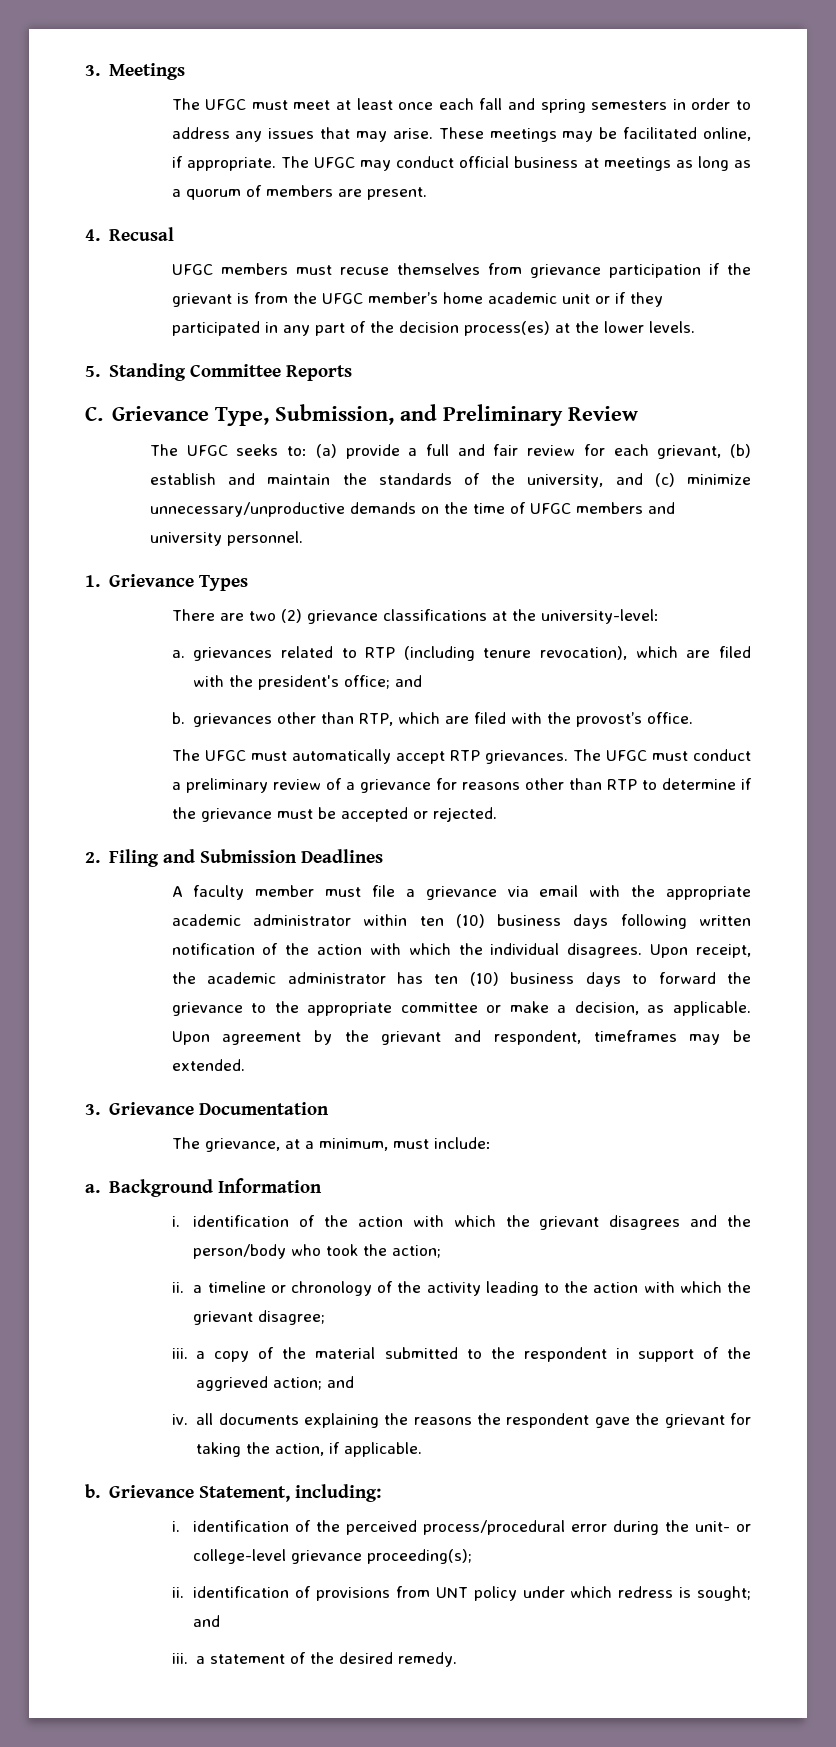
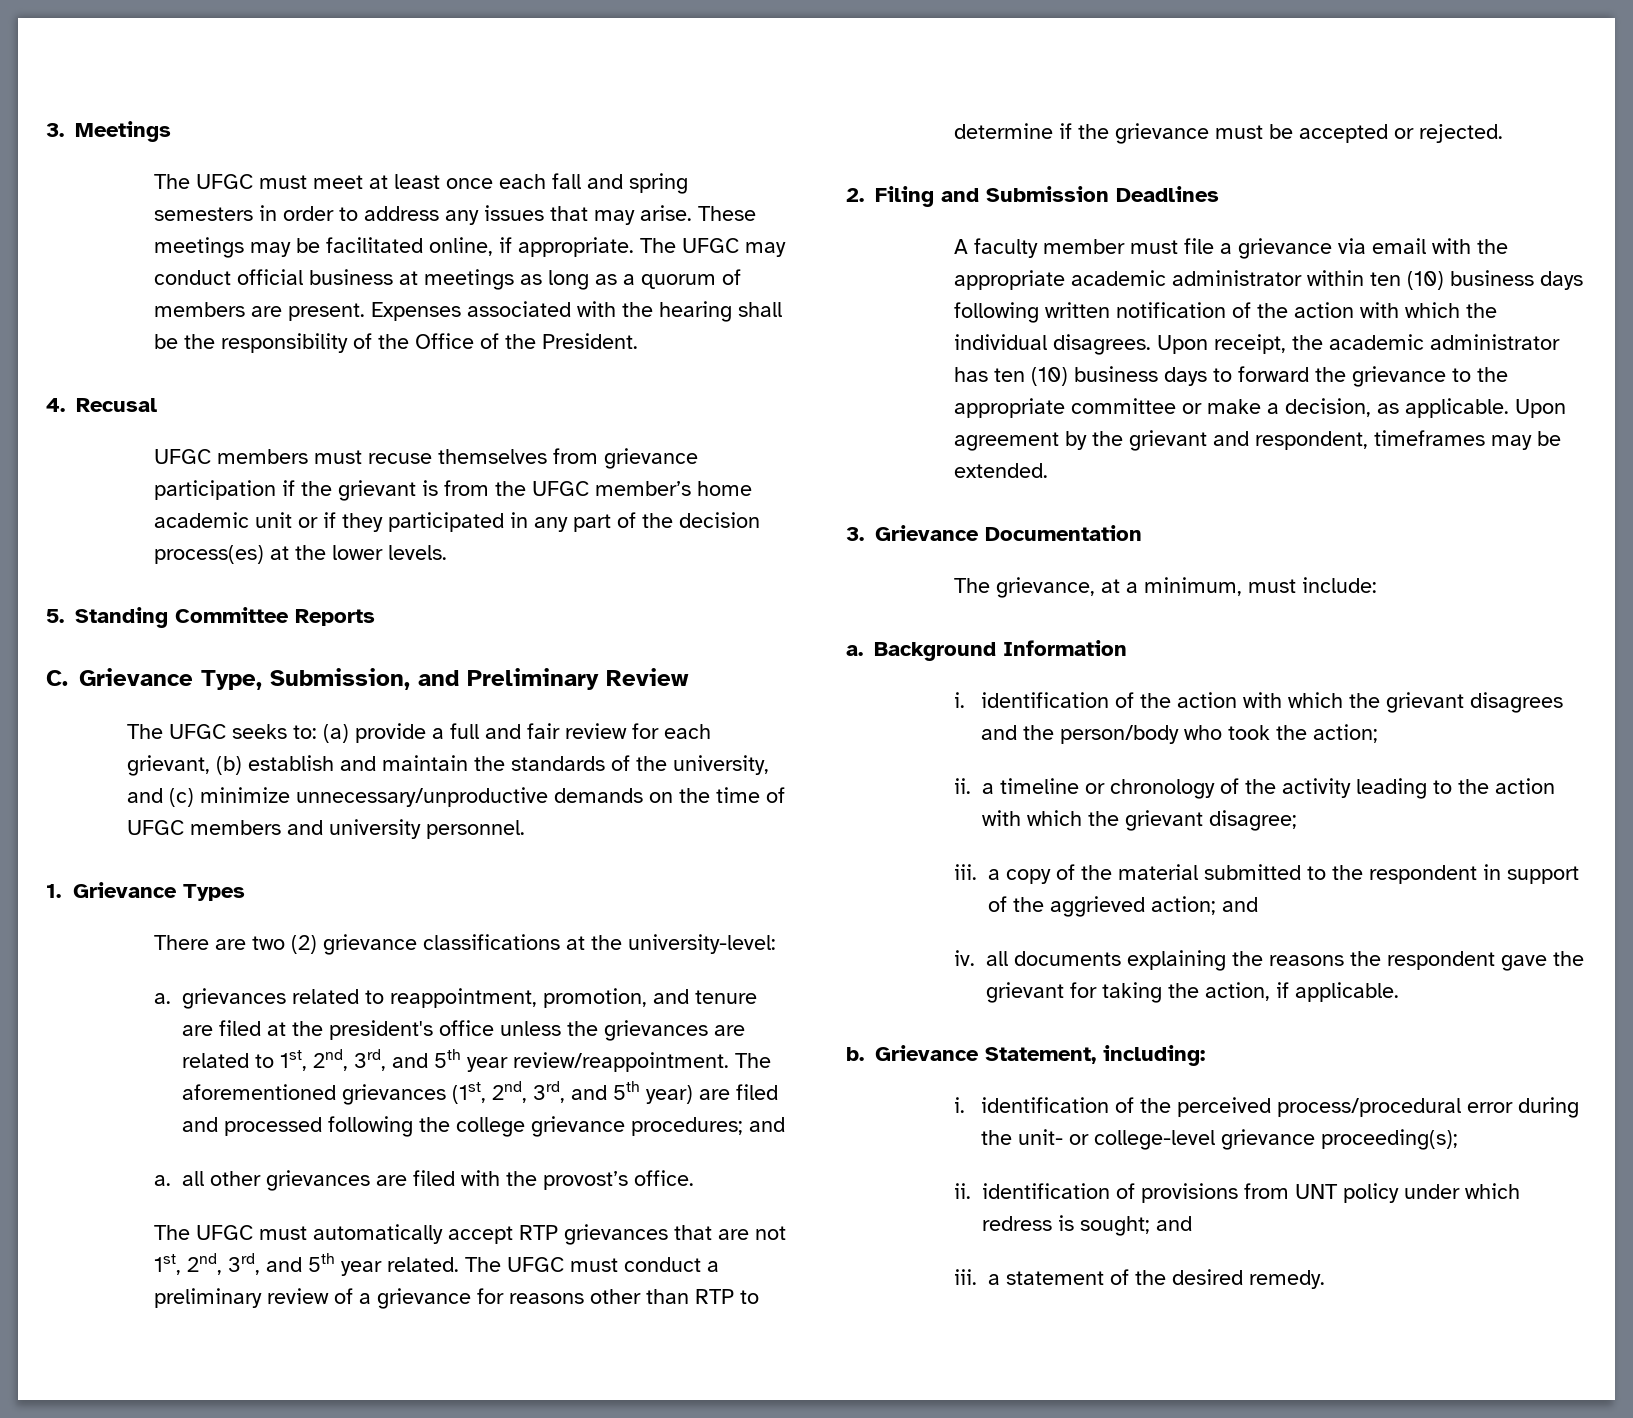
+ Expenses associated with the hearing shall be the responsibility of the Office of the President.
- a. grievances related to RTP (including tenure revocation), which are filed with the president's office; and
- b. grievances other than RTP, which are filed with the provost’s office.
+ a. grievances related to reappointment, promotion, and tenure are filed at the president's office unless the grievances are related to 1st, 2nd, 3rd, and 5th year review/reappointment. The aforementioned grievances (1st, 2nd, 3rd, and 5th year) are filed and processed following the college grievance procedures; and
+ a. all other grievances are filed with the provost’s office.
- The UFGC must automatically accept RTP grievances.
+ The UFGC must automatically accept RTP grievances that are not 1st, 2nd, 3rd, and 5th year related.

